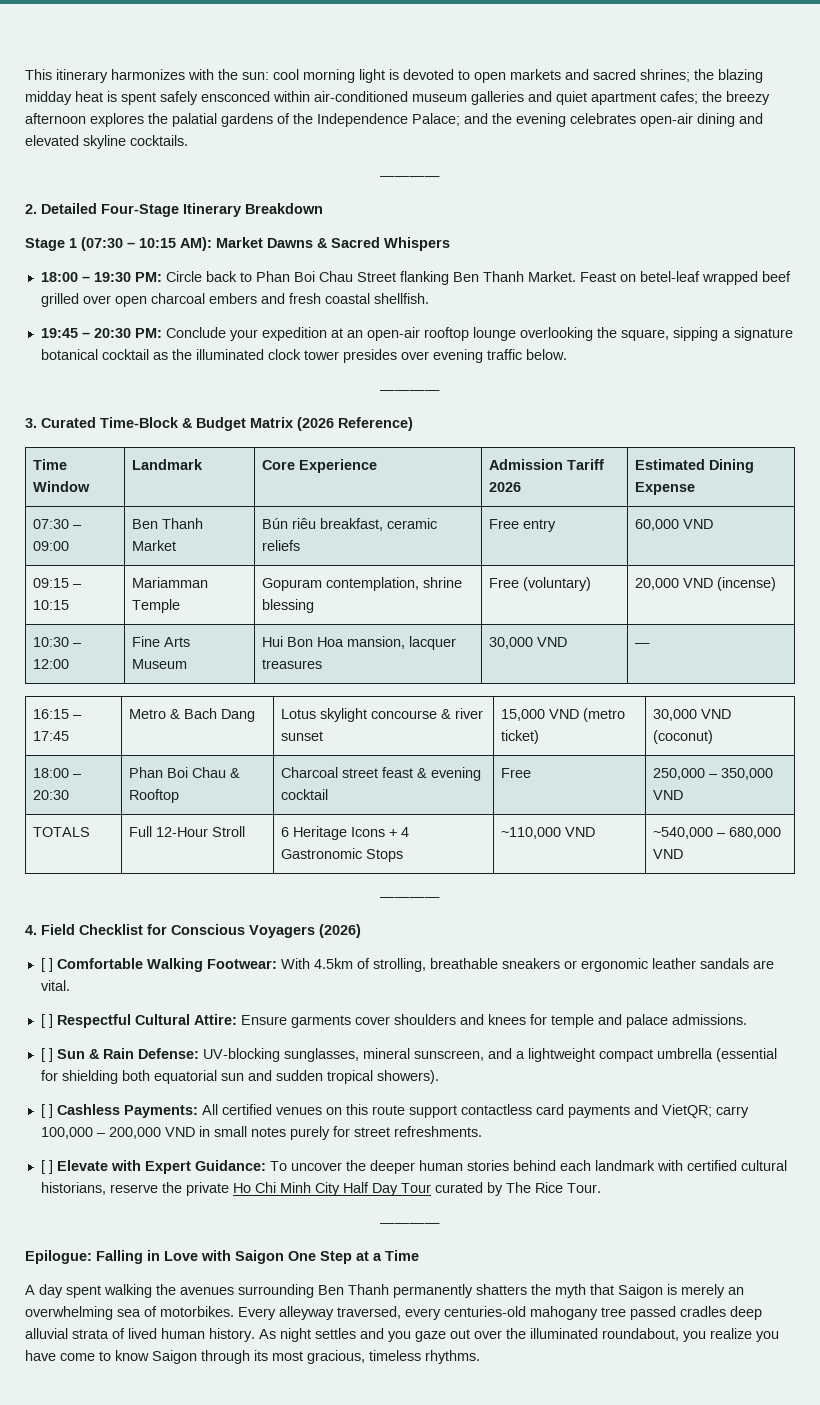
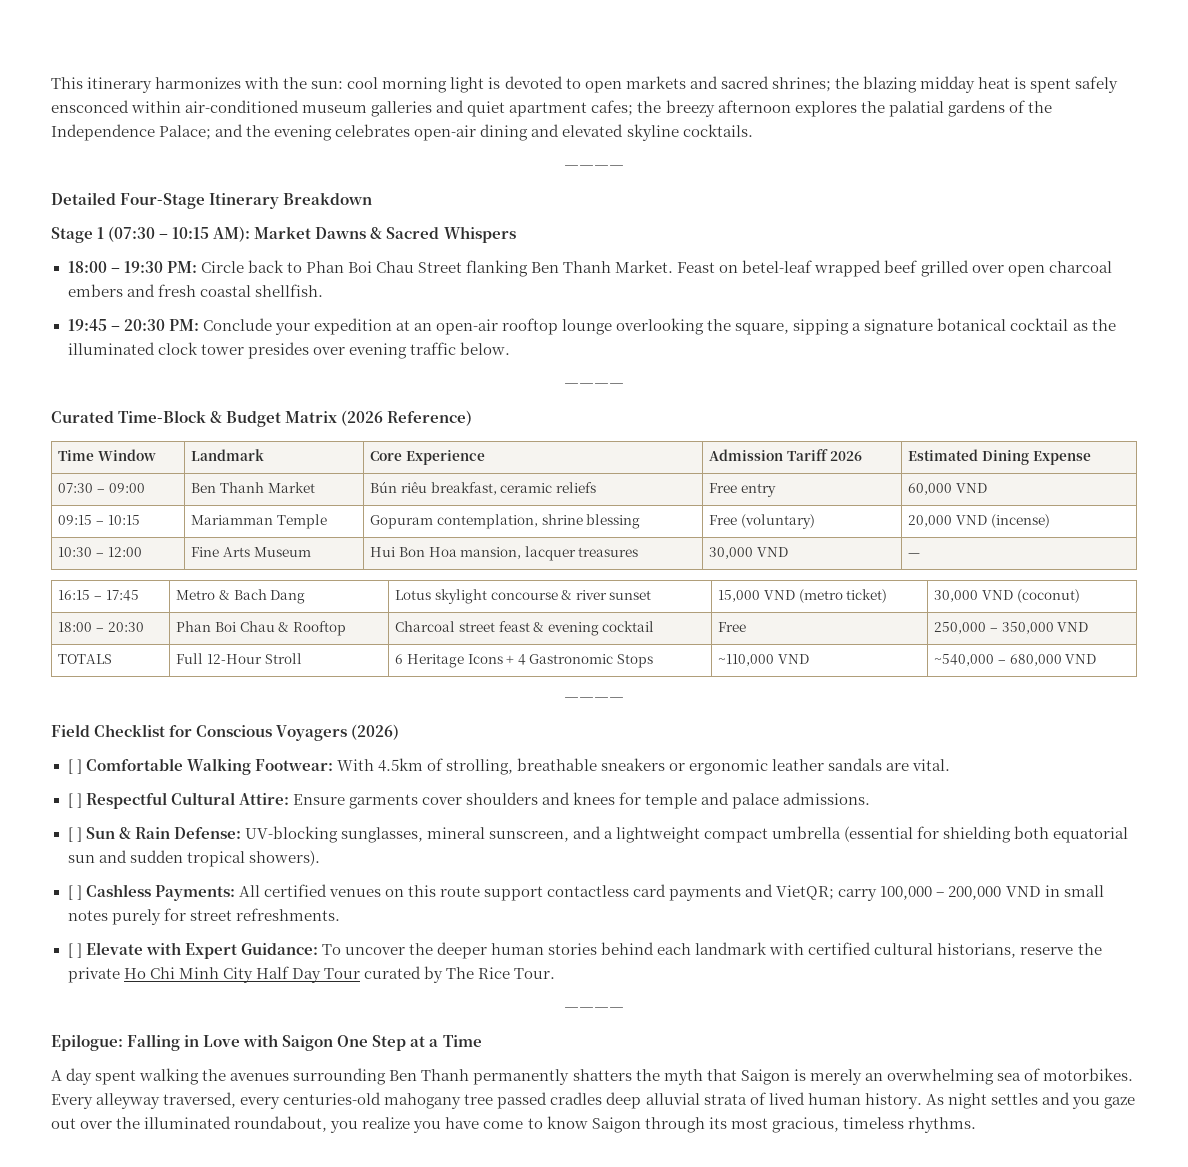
- 2. Detailed Four-Stage Itinerary Breakdown
+ Detailed Four-Stage Itinerary Breakdown
- 3. Curated Time-Block & Budget Matrix (2026 Reference)
+ Curated Time-Block & Budget Matrix (2026 Reference)
- 4. Field Checklist for Conscious Voyagers (2026)
+ Field Checklist for Conscious Voyagers (2026)

